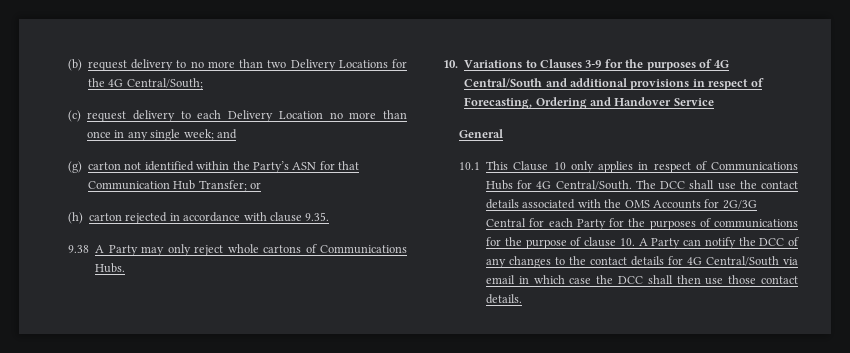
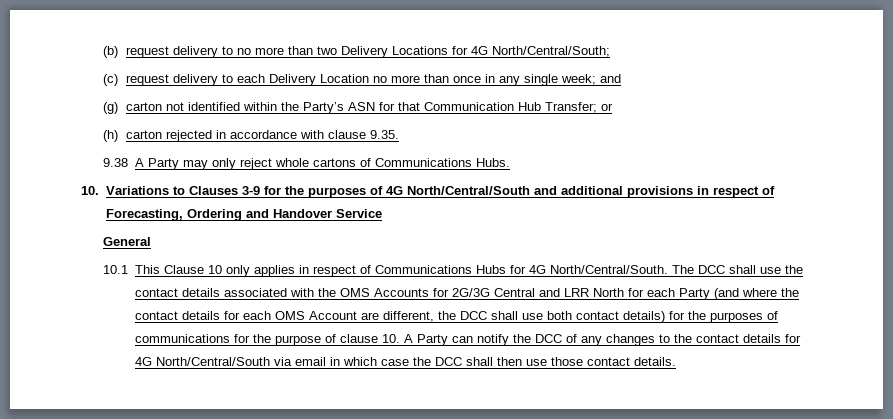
- (b) request delivery to no more than two Delivery Locations for the 4G Central/South;
+ (b) request delivery to no more than two Delivery Locations for 4G North/Central/South;
- 10. Variations to Clauses 3-9 for the purposes of 4G Central/South and additional provisions in respect of Forecasting, Ordering and Handover Service
+ 10. Variations to Clauses 3-9 for the purposes of 4G North/Central/South and additional provisions in respect of Forecasting, Ordering and Handover Service
- 10.1 This Clause 10 only applies in respect of Communications Hubs for 4G Central/South.
+ 10.1 This Clause 10 only applies in respect of Communications Hubs for 4G North/Central/South.
- The DCC shall use the contact details associated with the OMS Accounts for 2G/3G Central for each Party for the purposes of communications for the purpose of clause 10. A Party can notify the DCC of any changes to the contact details for 4G Central/South via email in which case the DCC shall then use those contact details.
+ The DCC shall use the contact details associated with the OMS Accounts for 2G/3G Central and LRR North for each Party (and where the contact details for each OMS Account are different, the DCC shall use both contact details) for the purposes of communications for the purpose of clause 10. A Party can notify the DCC of any changes to the contact details for 4G North/Central/South via email in which case the DCC shall then use those contact details.

